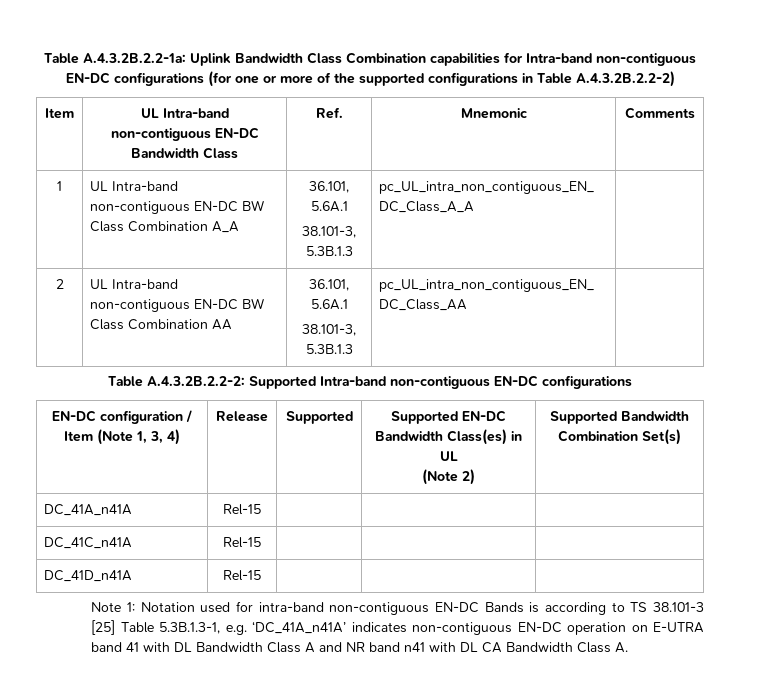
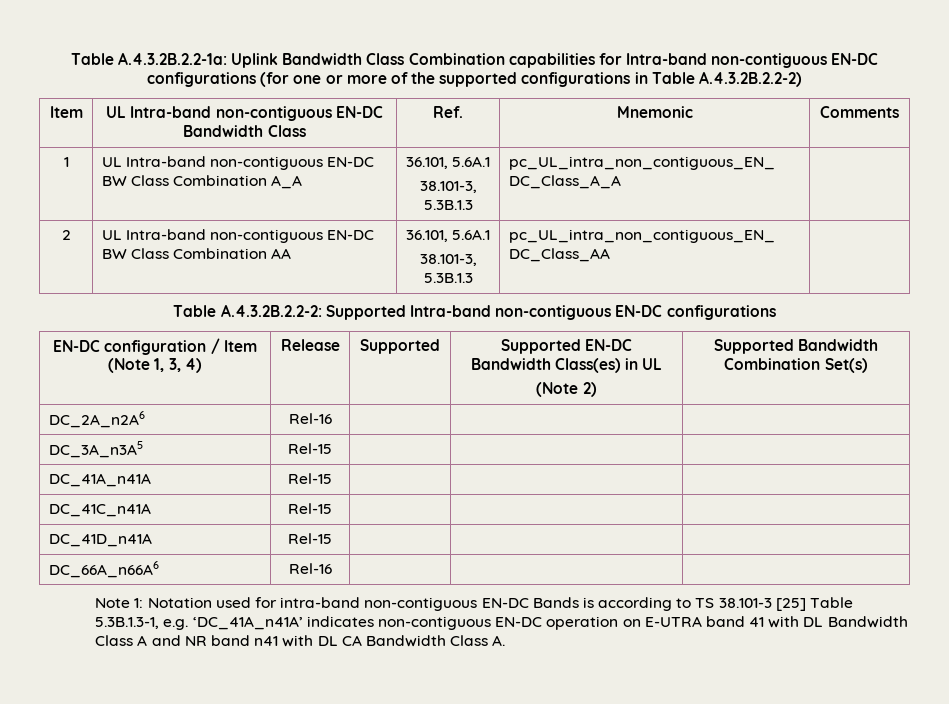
+ DC_2A_n2A6 | Rel-16 | | |
+ DC_3A_n3A5 | Rel-15 | | |
+ DC_66A_n66A6 | Rel-16 | | |

